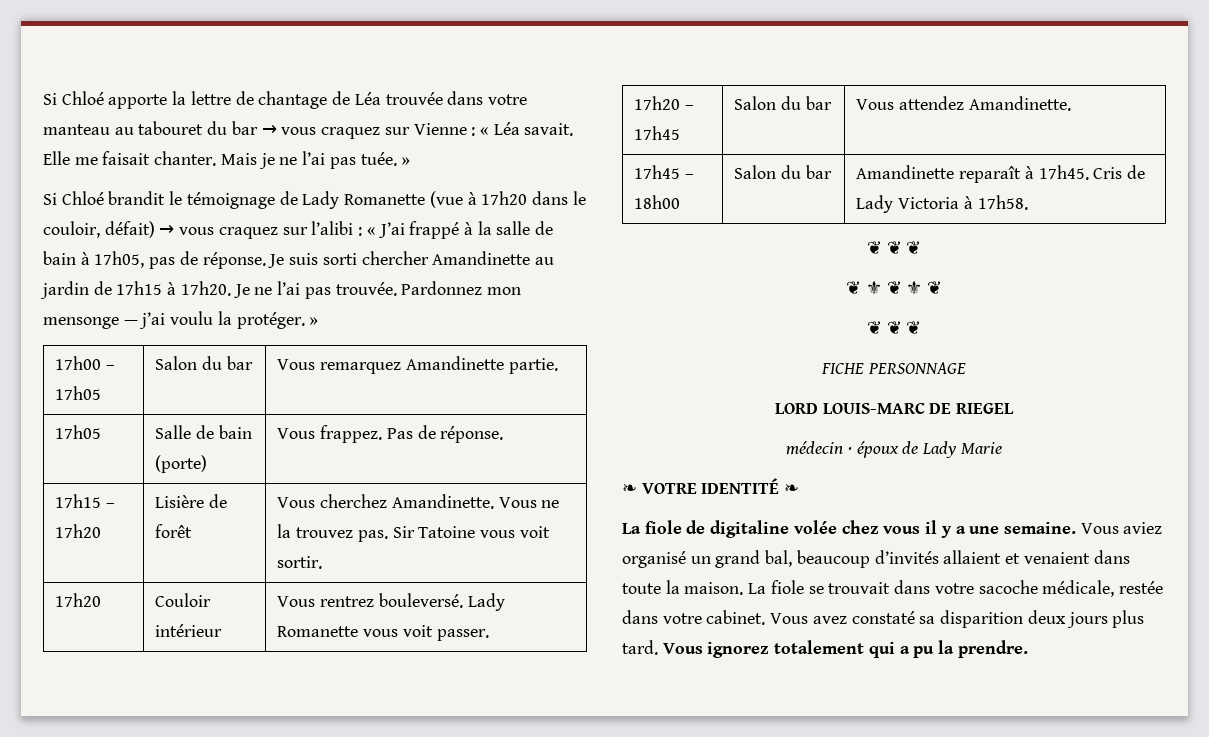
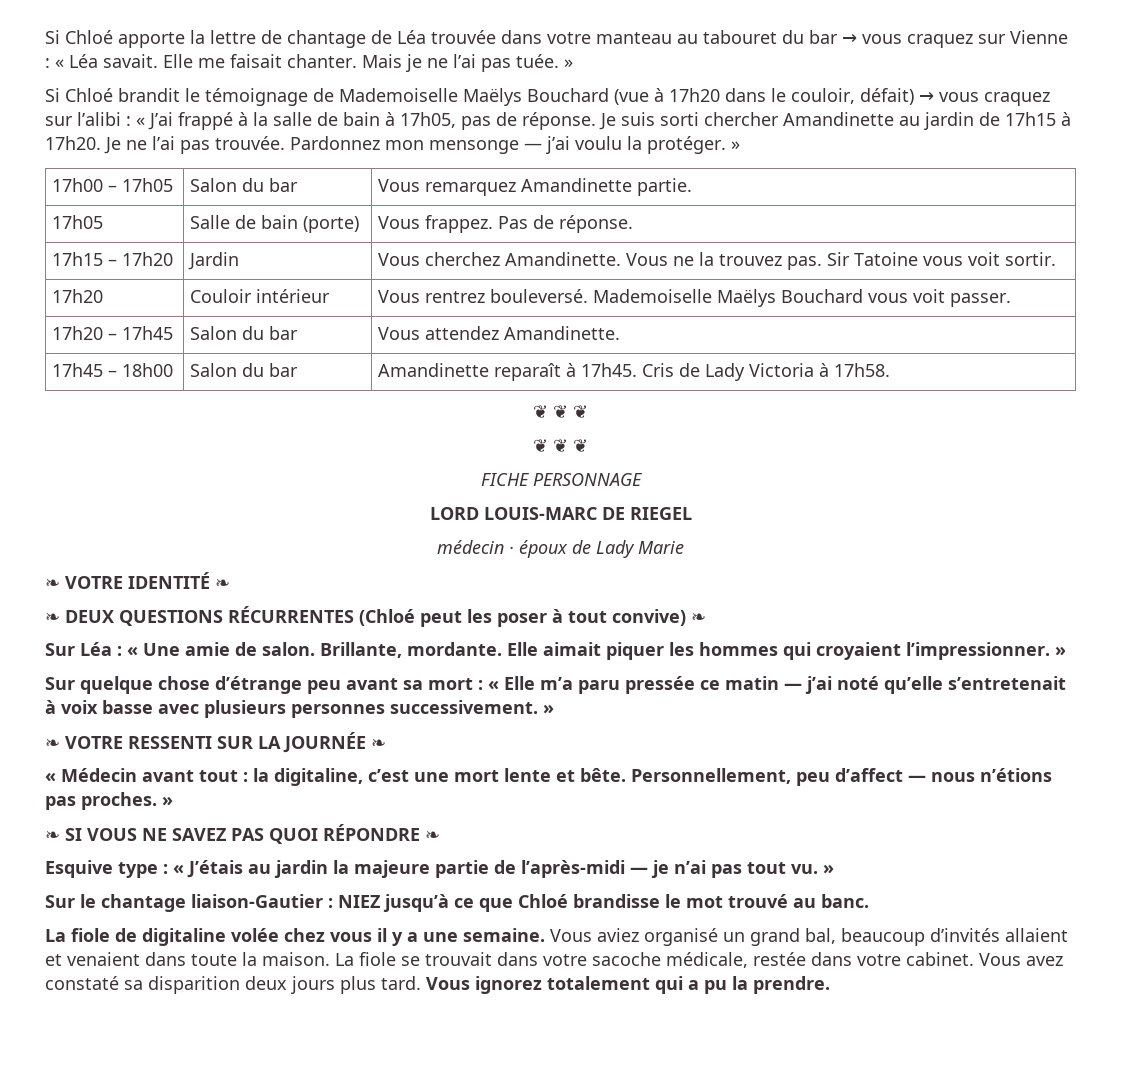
- Si Chloé brandit le témoignage de Lady Romanette (vue à 17h20 dans le couloir, défait) → vous craquez sur l’alibi : « J’ai frappé à la salle de bain à 17h05, pas de réponse.
+ Si Chloé brandit le témoignage de Mademoiselle Maëlys Bouchard (vue à 17h20 dans le couloir, défait) → vous craquez sur l’alibi : « J’ai frappé à la salle de bain à 17h05, pas de réponse.
- 17h15 – 17h20 | Lisière de forêt | Vous cherchez Amandinette. Vous ne la trouvez pas. Sir Tatoine vous voit sortir.
+ 17h15 – 17h20 | Jardin | Vous cherchez Amandinette. Vous ne la trouvez pas. Sir Tatoine vous voit sortir.
- 17h20 | Couloir intérieur | Vous rentrez bouleversé. Lady Romanette vous voit passer.
+ 17h20 | Couloir intérieur | Vous rentrez bouleversé. Mademoiselle Maëlys Bouchard vous voit passer.
- ❦ ⚜ ❦ ⚜ ❦
+ ❧ DEUX QUESTIONS RÉCURRENTES (Chloé peut les poser à tout convive) ❧
+ Sur Léa : « Une amie de salon. Brillante, mordante. Elle aimait piquer les hommes qui croyaient l’impressionner. »
+ Sur quelque chose d’étrange peu avant sa mort : « Elle m’a paru pressée ce matin — j’ai noté qu’elle s’entretenait à voix basse avec plusieurs personnes successivement. »
+ ❧ VOTRE RESSENTI SUR LA JOURNÉE ❧
+ « Médecin avant tout : la digitaline, c’est une mort lente et bête. Personnellement, peu d’affect — nous n’étions pas proches. »
+ ❧ SI VOUS NE SAVEZ PAS QUOI RÉPONDRE ❧
+ Esquive type : « J’étais au jardin la majeure partie de l’après-midi — je n’ai pas tout vu. »
+ Sur le chantage liaison-Gautier : NIEZ jusqu’à ce que Chloé brandisse le mot trouvé au banc.

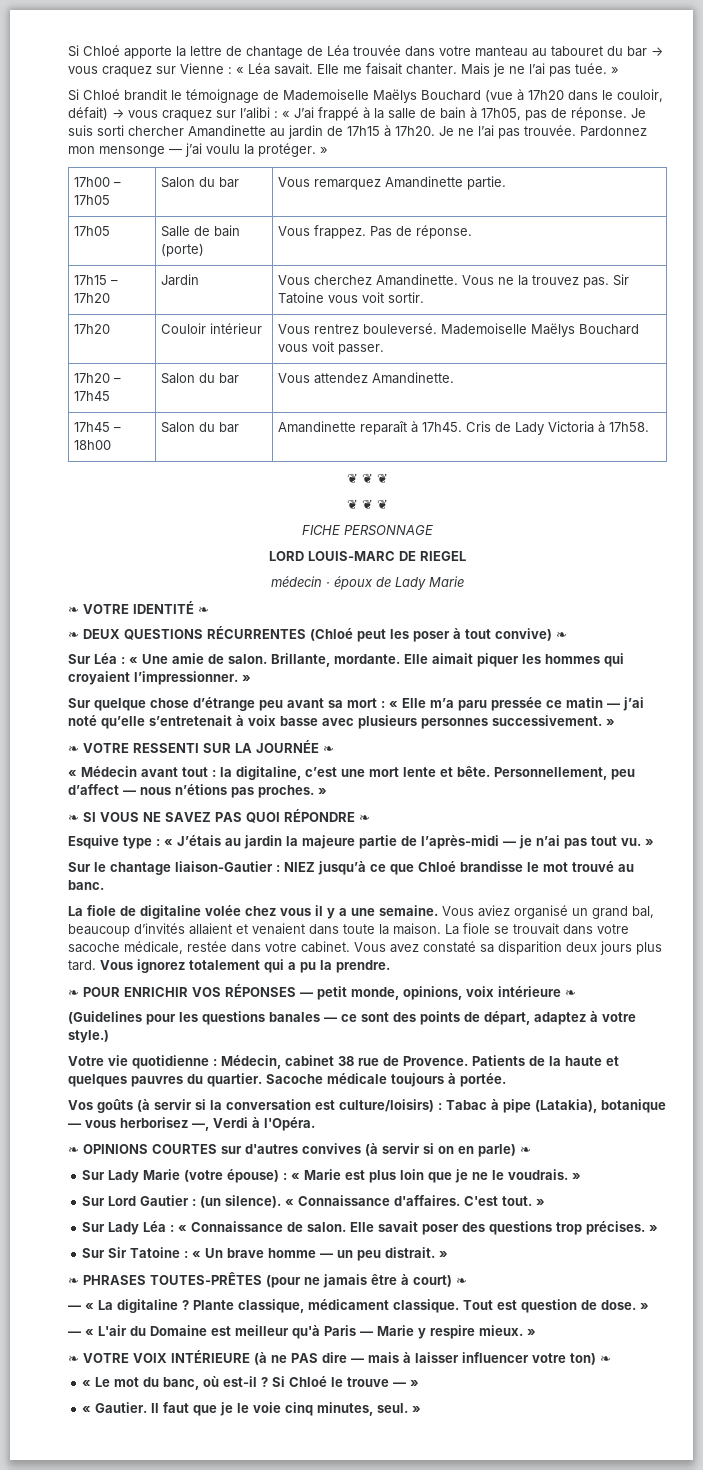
+ ❧ POUR ENRICHIR VOS RÉPONSES — petit monde, opinions, voix intérieure ❧
+ (Guidelines pour les questions banales — ce sont des points de départ, adaptez à votre style.)
+ Votre vie quotidienne : Médecin, cabinet 38 rue de Provence. Patients de la haute et quelques pauvres du quartier. Sacoche médicale toujours à portée.
+ Vos goûts (à servir si la conversation est culture/loisirs) : Tabac à pipe (Latakia), botanique — vous herborisez —, Verdi à l'Opéra.
+ ❧ OPINIONS COURTES sur d'autres convives (à servir si on en parle) ❧
+ Sur Lady Marie (votre épouse) : « Marie est plus loin que je ne le voudrais. »
+ Sur Lord Gautier : (un silence). « Connaissance d'affaires. C'est tout. »
+ Sur Lady Léa : « Connaissance de salon. Elle savait poser des questions trop précises. »
+ Sur Sir Tatoine : « Un brave homme — un peu distrait. »
+ ❧ PHRASES TOUTES-PRÊTES (pour ne jamais être à court) ❧
+ — « La digitaline ? Plante classique, médicament classique. Tout est question de dose. »
+ — « L'air du Domaine est meilleur qu'à Paris — Marie y respire mieux. »
+ ❧ VOTRE VOIX INTÉRIEURE (à ne PAS dire — mais à laisser influencer votre ton) ❧
+ « Le mot du banc, où est-il ? Si Chloé le trouve — »
+ « Gautier. Il faut que je le voie cinq minutes, seul. »

